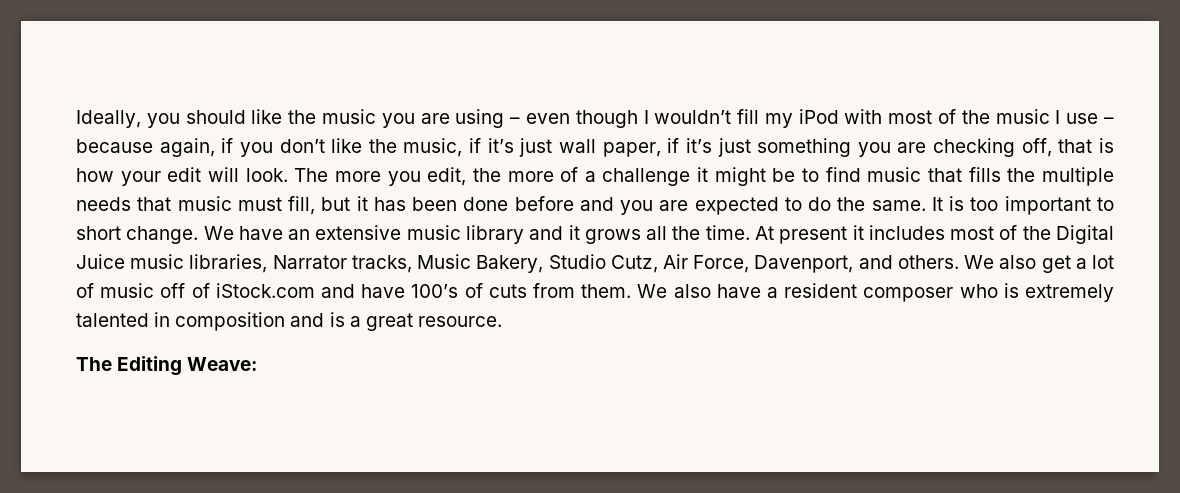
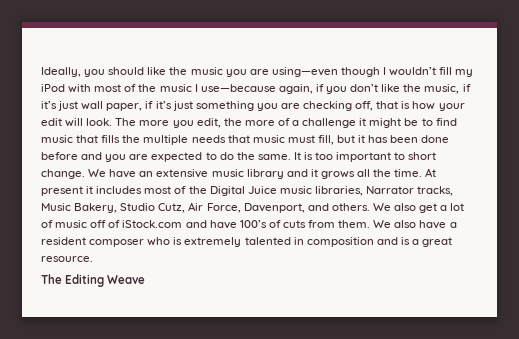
- Ideally, you should like the music you are using – even though I wouldn’t fill my iPod with most of the music I use – because again, if you don’t like the music, if it’s just wall paper, if it’s just something you are checking off, that is how your edit will look.
+ Ideally, you should like the music you are using—even though I wouldn’t fill my iPod with most of the music I use—because again, if you don’t like the music, if it’s just wall paper, if it’s just something you are checking off, that is how your edit will look.
- The Editing Weave:
+ The Editing Weave

